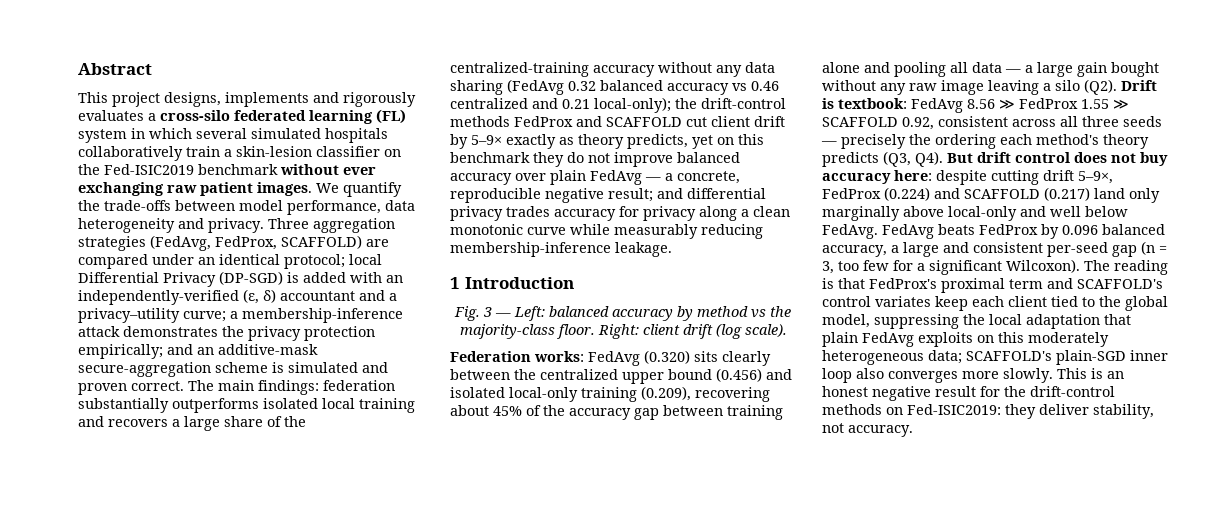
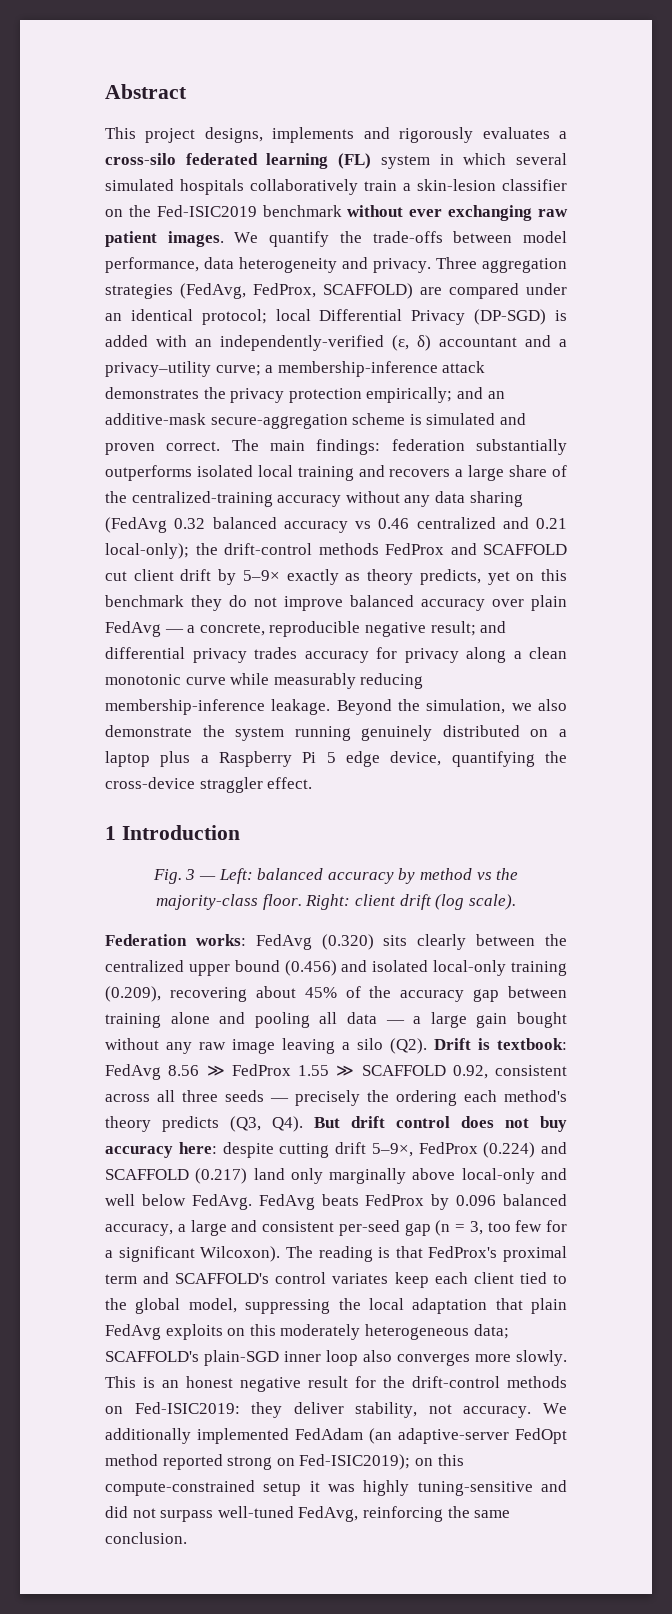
+ Beyond the simulation, we also demonstrate the system running genuinely distributed on a laptop plus a Raspberry Pi 5 edge device, quantifying the cross-device straggler effect.
+ We additionally implemented FedAdam (an adaptive-server FedOpt method reported strong on Fed-ISIC2019); on this compute-constrained setup it was highly tuning-sensitive and did not surpass well-tuned FedAvg, reinforcing the same conclusion.

